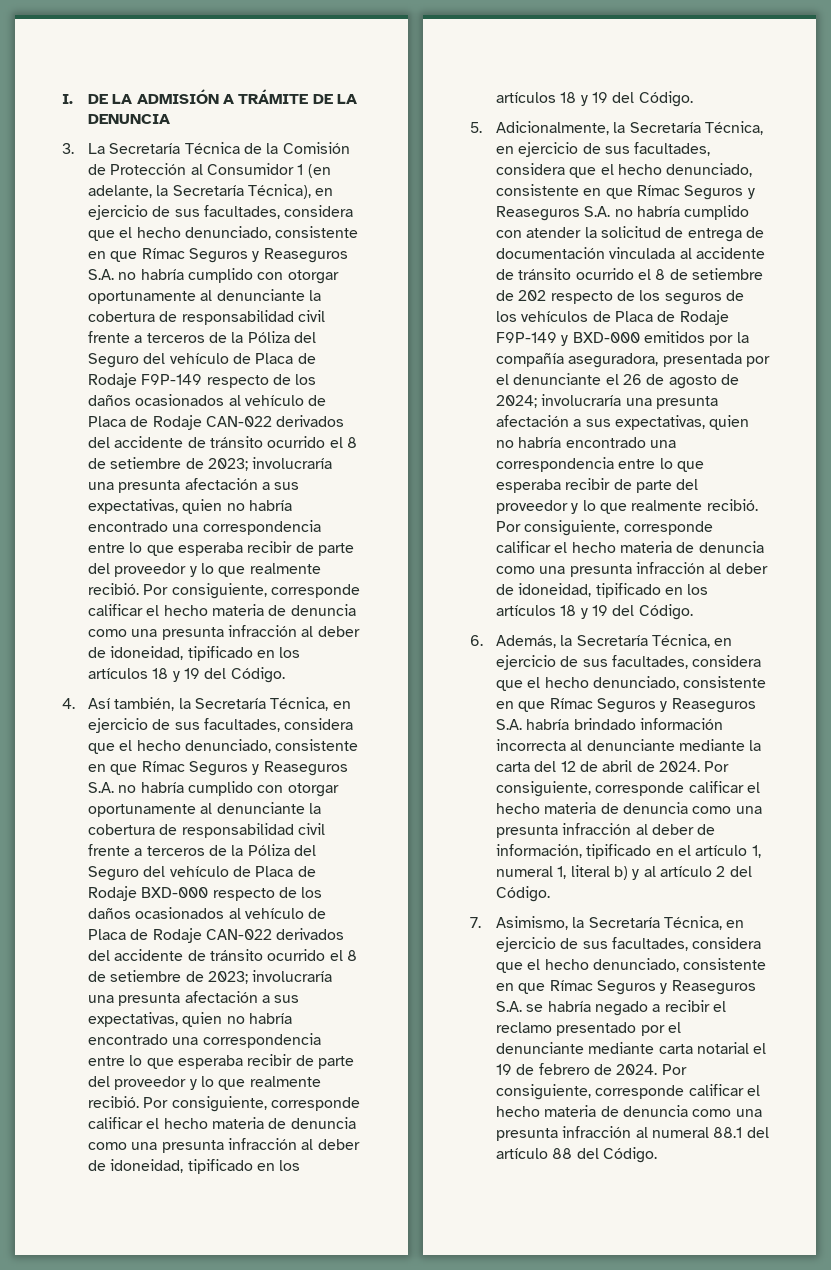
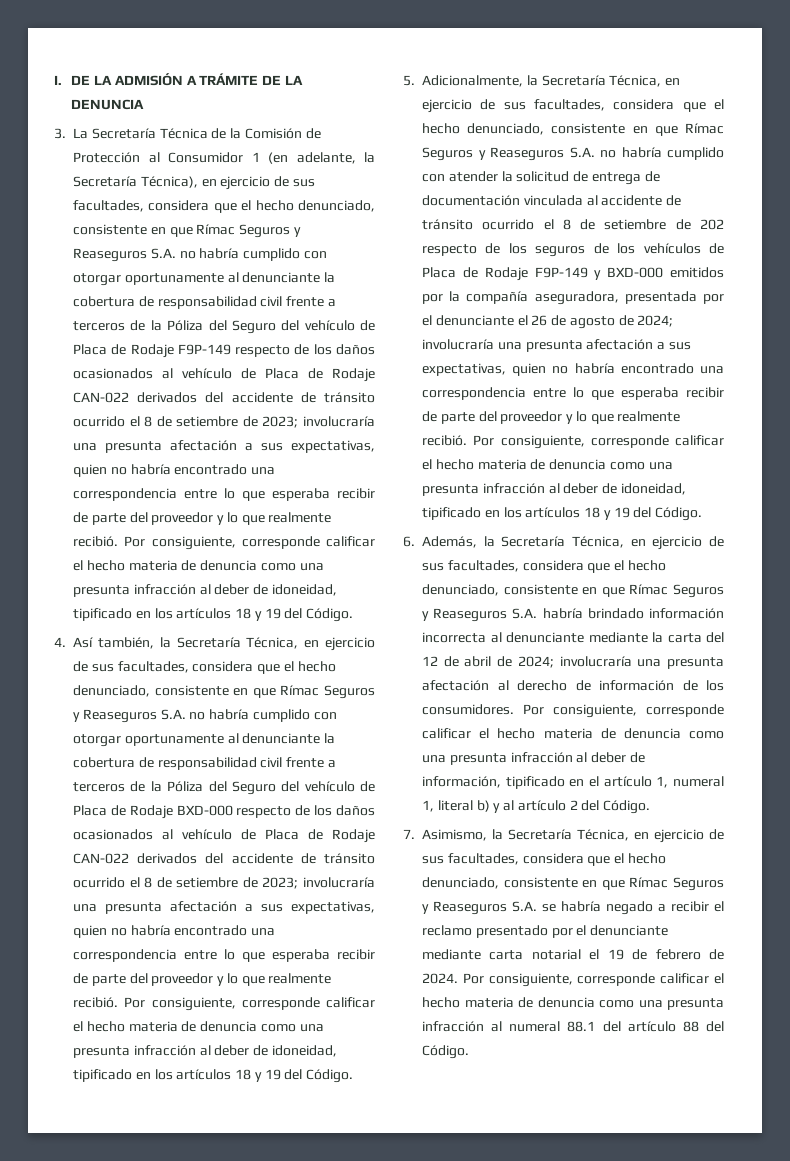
- 6. Además, la Secretaría Técnica, en ejercicio de sus facultades, considera que el hecho denunciado, consistente en que Rímac Seguros y Reaseguros S.A. habría brindado información incorrecta al denunciante mediante la carta del 12 de abril de 2024.
+ 6. Además, la Secretaría Técnica, en ejercicio de sus facultades, considera que el hecho denunciado, consistente en que Rímac Seguros y Reaseguros S.A. habría brindado información incorrecta al denunciante mediante la carta del 12 de abril de 2024; involucraría una presunta afectación al derecho de información de los consumidores.

